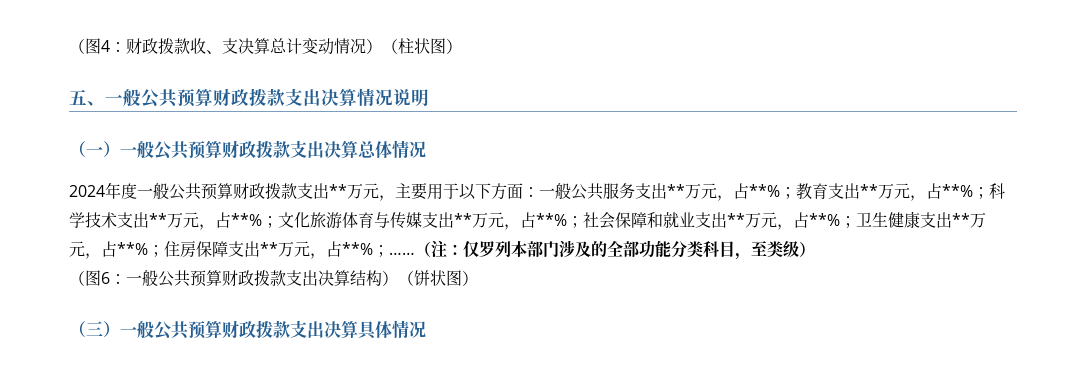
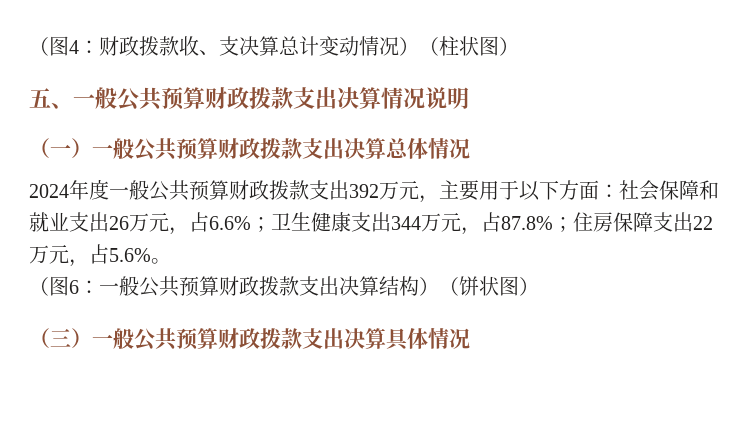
- 2024年度一般公共预算财政拨款支出**万元，主要用于以下方面：一般公共服务支出**万元，占**%；教育支出**万元，占**%；科学技术支出**万元，占**%；文化旅游体育与传媒支出**万元，占**%；社会保障和就业支出**万元，占**%；卫生健康支出**万元，占**%；住房保障支出**万元，占**%；……（注：仅罗列本部门涉及的全部功能分类科目，至类级）
+ 2024年度一般公共预算财政拨款支出392万元，主要用于以下方面：社会保障和就业支出26万元，占6.6%；卫生健康支出344万元，占87.8%；住房保障支出22万元，占5.6%。

